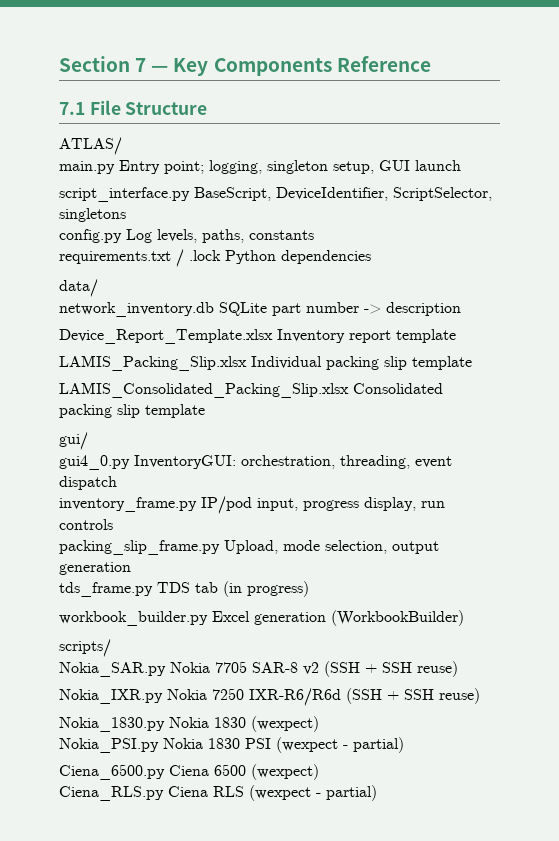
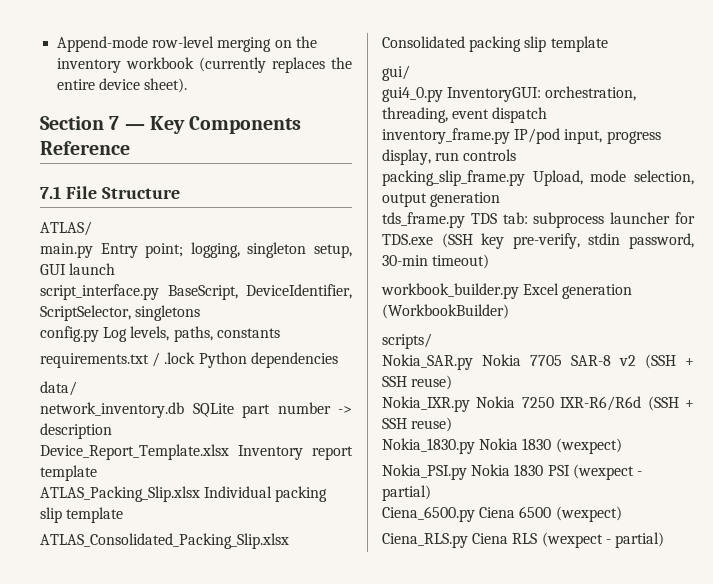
+ Append-mode row-level merging on the inventory workbook (currently replaces the entire device sheet).
- LAMIS_Packing_Slip.xlsx Individual packing slip template
+ ATLAS_Packing_Slip.xlsx Individual packing slip template
- LAMIS_Consolidated_Packing_Slip.xlsx Consolidated packing slip template
+ ATLAS_Consolidated_Packing_Slip.xlsx Consolidated packing slip template
- tds_frame.py TDS tab (in progress)
+ tds_frame.py TDS tab: subprocess launcher for TDS.exe (SSH key pre-verify, stdin password, 30-min timeout)

